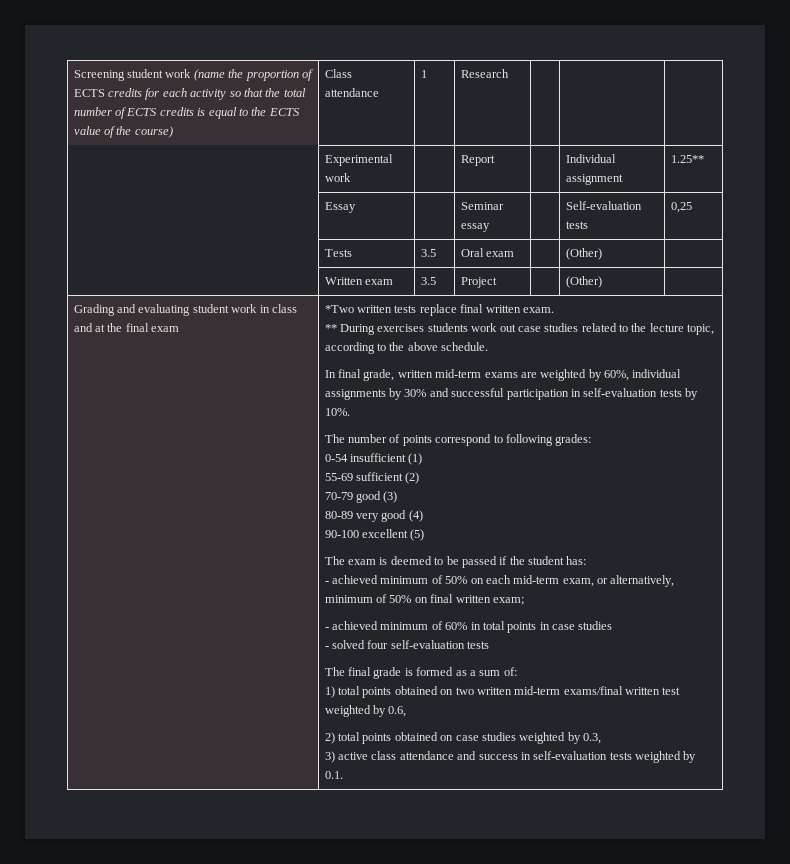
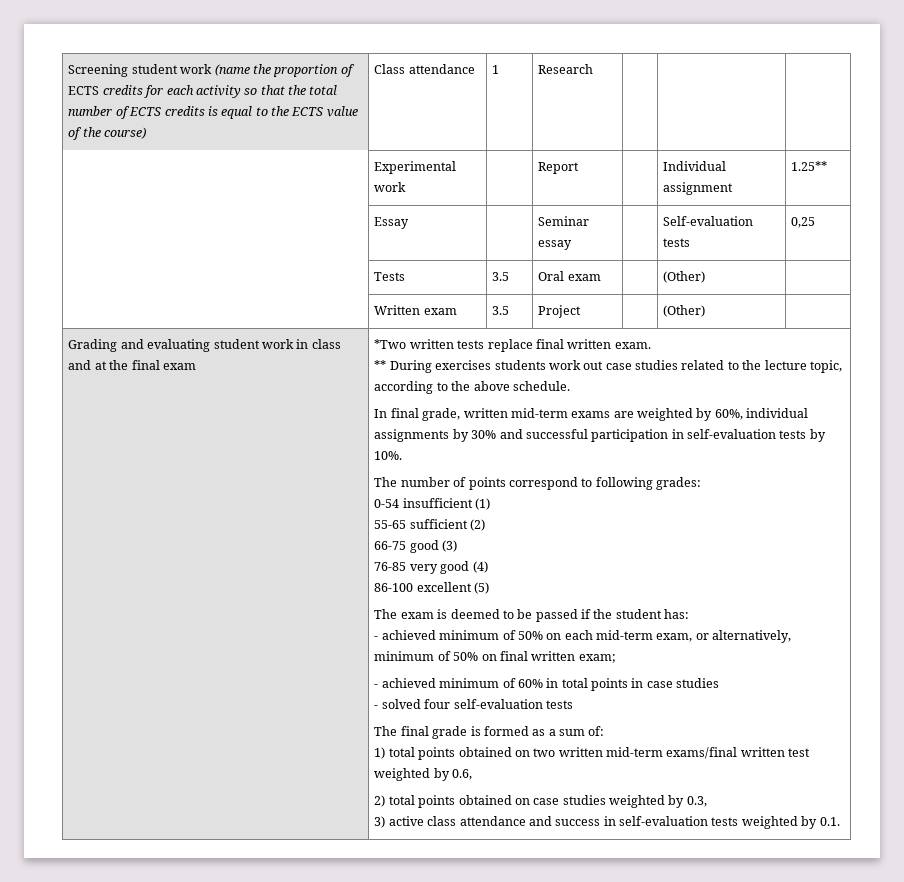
- 55-69 sufficient (2)
+ 55-65 sufficient (2)
- 70-79 good (3)
+ 66-75 good (3)
- 80-89 very good (4)
+ 76-85 very good (4)
- 90-100 excellent (5)
+ 86-100 excellent (5)

